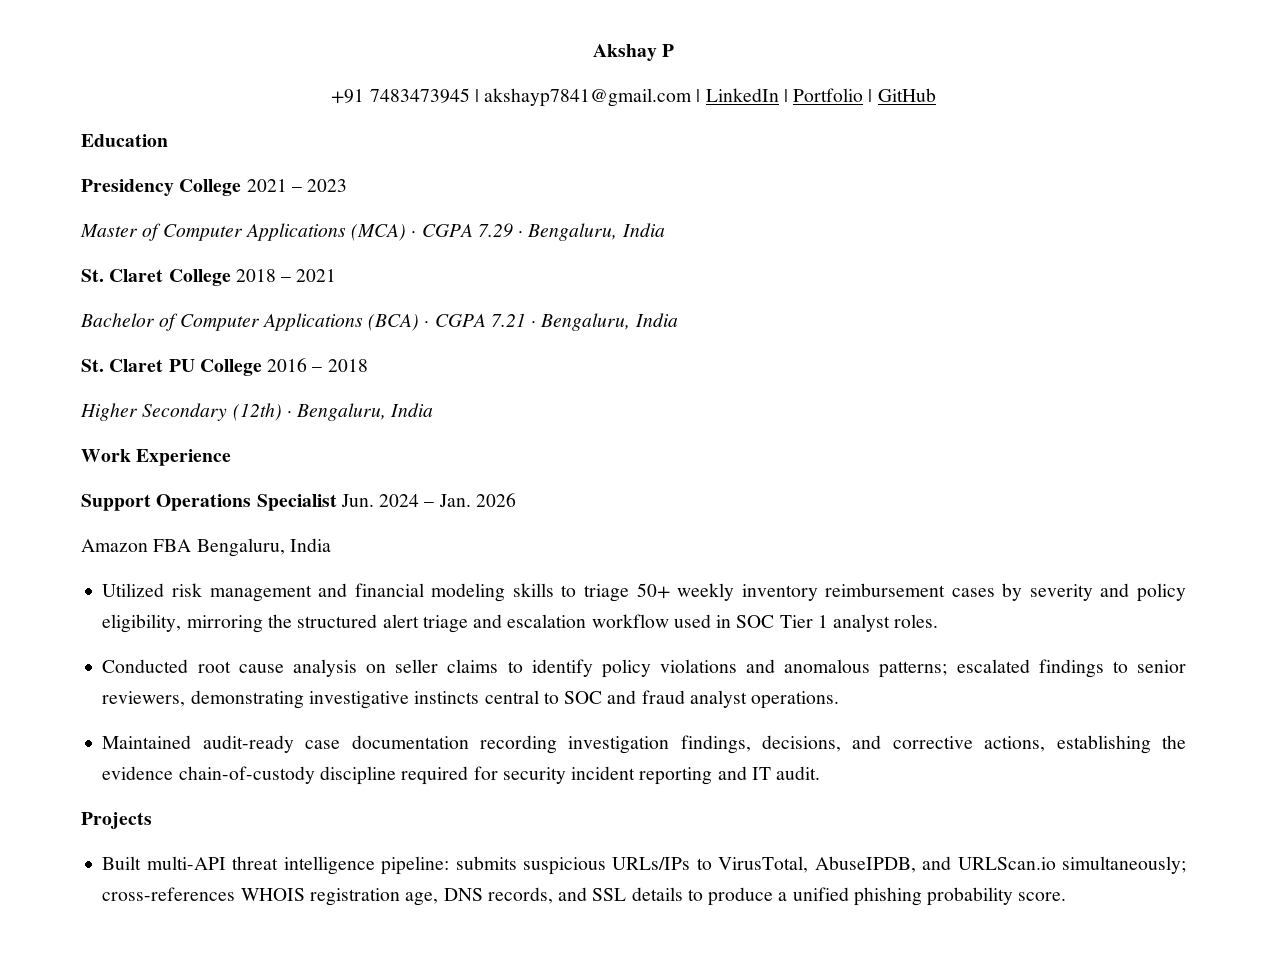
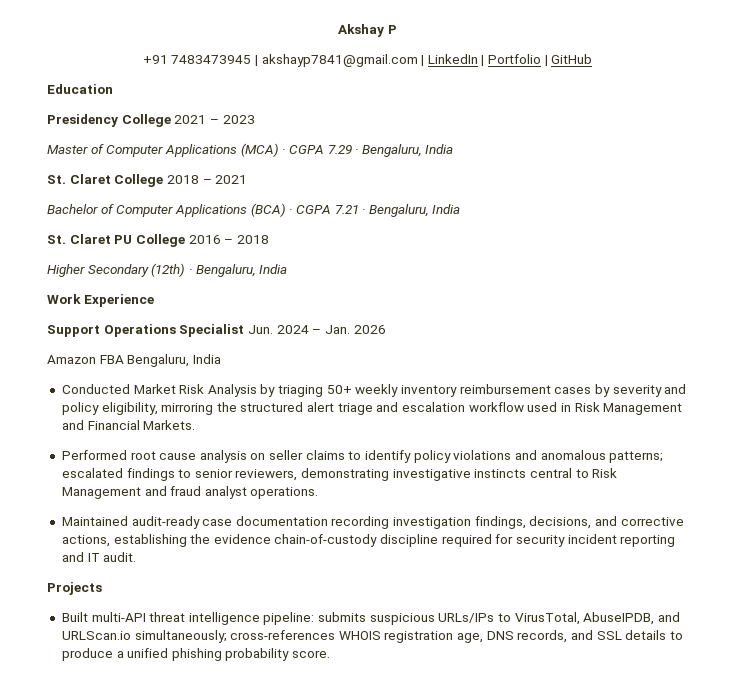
- Utilized risk management and financial modeling skills to triage 50+ weekly inventory reimbursement cases by severity and policy eligibility, mirroring the structured alert triage and escalation workflow used in SOC Tier 1 analyst roles.
- Conducted root cause analysis on seller claims to identify policy violations and anomalous patterns; escalated findings to senior reviewers, demonstrating investigative instincts central to SOC and fraud analyst operations.
+ Conducted Market Risk Analysis by triaging 50+ weekly inventory reimbursement cases by severity and policy eligibility, mirroring the structured alert triage and escalation workflow used in Risk Management and Financial Markets.
+ Performed root cause analysis on seller claims to identify policy violations and anomalous patterns; escalated findings to senior reviewers, demonstrating investigative instincts central to Risk Management and fraud analyst operations.

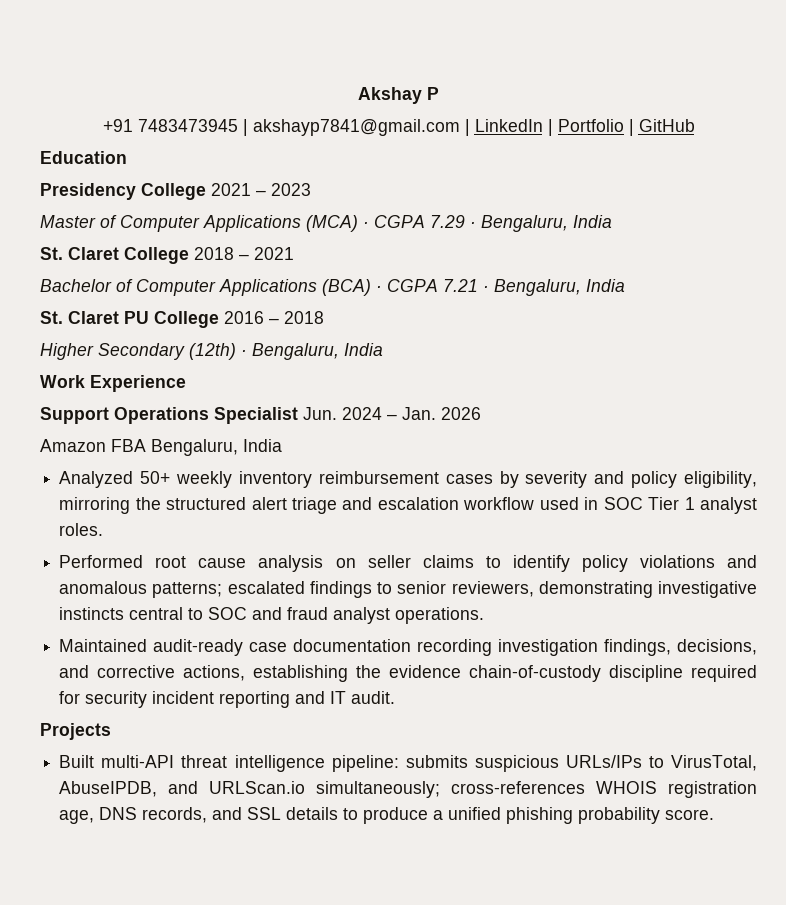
- Conducted Market Risk Analysis by triaging 50+ weekly inventory reimbursement cases by severity and policy eligibility, mirroring the structured alert triage and escalation workflow used in Risk Management and Financial Markets.
+ Analyzed 50+ weekly inventory reimbursement cases by severity and policy eligibility, mirroring the structured alert triage and escalation workflow used in SOC Tier 1 analyst roles.
- Performed root cause analysis on seller claims to identify policy violations and anomalous patterns; escalated findings to senior reviewers, demonstrating investigative instincts central to Risk Management and fraud analyst operations.
+ Performed root cause analysis on seller claims to identify policy violations and anomalous patterns; escalated findings to senior reviewers, demonstrating investigative instincts central to SOC and fraud analyst operations.

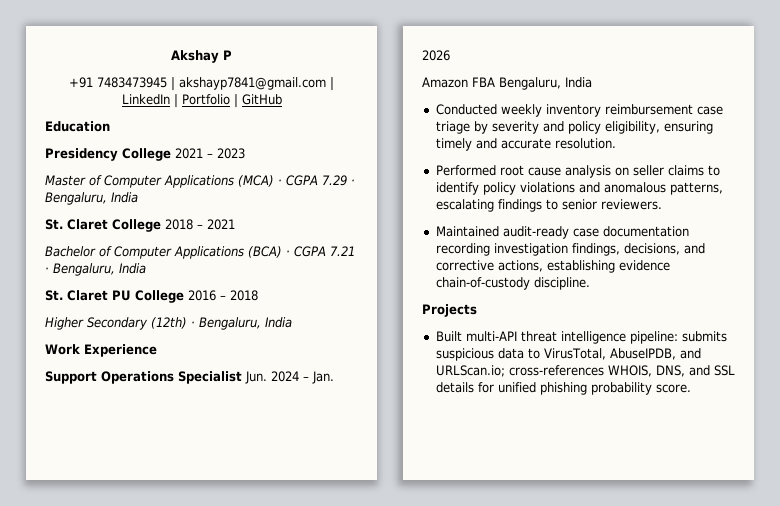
- Analyzed 50+ weekly inventory reimbursement cases by severity and policy eligibility, mirroring the structured alert triage and escalation workflow used in SOC Tier 1 analyst roles.
+ Conducted weekly inventory reimbursement case triage by severity and policy eligibility, ensuring timely and accurate resolution.
- Performed root cause analysis on seller claims to identify policy violations and anomalous patterns; escalated findings to senior reviewers, demonstrating investigative instincts central to SOC and fraud analyst operations.
+ Performed root cause analysis on seller claims to identify policy violations and anomalous patterns, escalating findings to senior reviewers.
- Maintained audit-ready case documentation recording investigation findings, decisions, and corrective actions, establishing the evidence chain-of-custody discipline required for security incident reporting and IT audit.
+ Maintained audit-ready case documentation recording investigation findings, decisions, and corrective actions, establishing evidence chain-of-custody discipline.
- Built multi-API threat intelligence pipeline: submits suspicious URLs/IPs to VirusTotal, AbuseIPDB, and URLScan.io simultaneously; cross-references WHOIS registration age, DNS records, and SSL details to produce a unified phishing probability score.
+ Built multi-API threat intelligence pipeline: submits suspicious data to VirusTotal, AbuseIPDB, and URLScan.io; cross-references WHOIS, DNS, and SSL details for unified phishing probability score.

